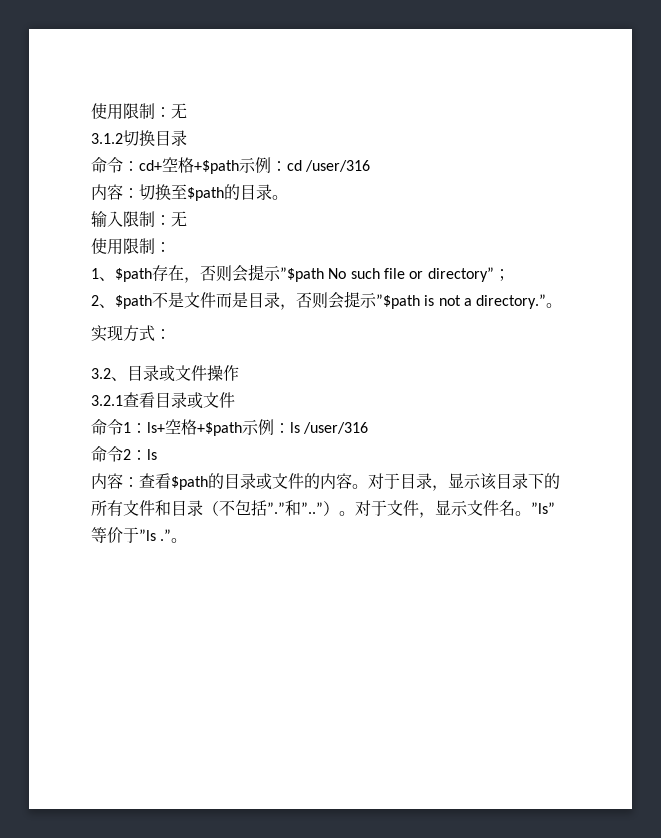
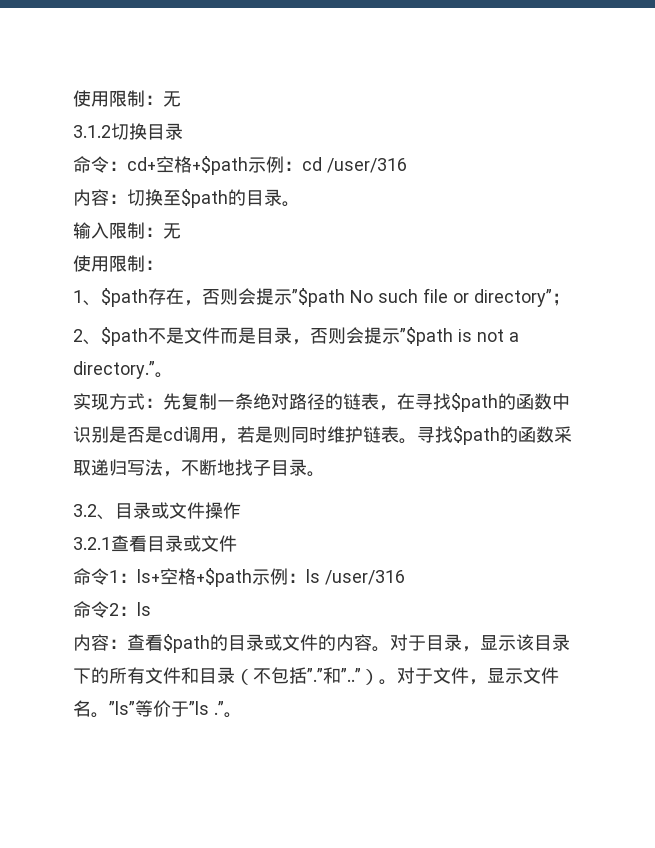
- 实现方式：
+ 实现方式：先复制一条绝对路径的链表，在寻找$path的函数中识别是否是cd调用，若是则同时维护链表。寻找$path的函数采取递归写法，不断地找子目录。

